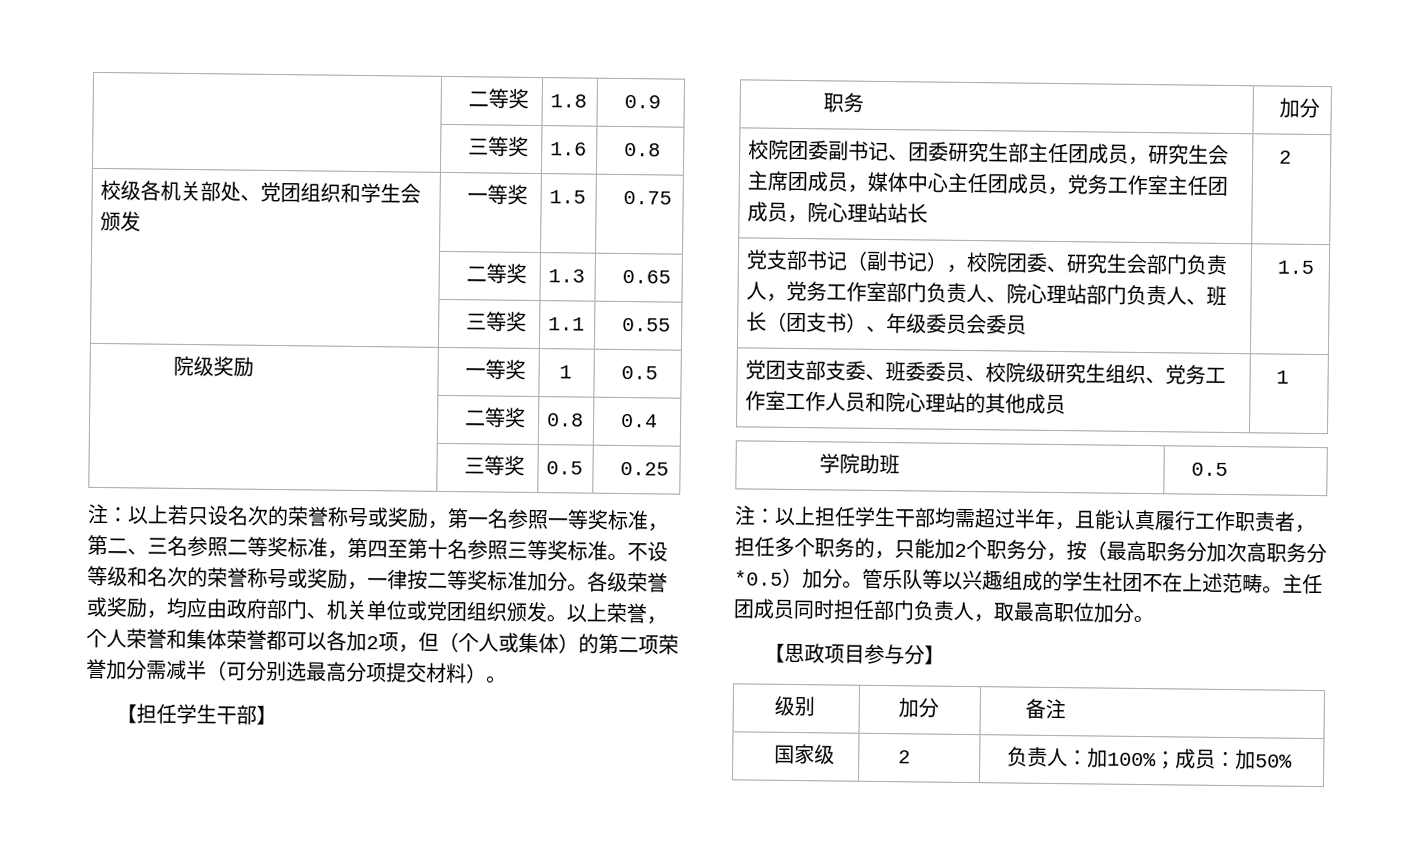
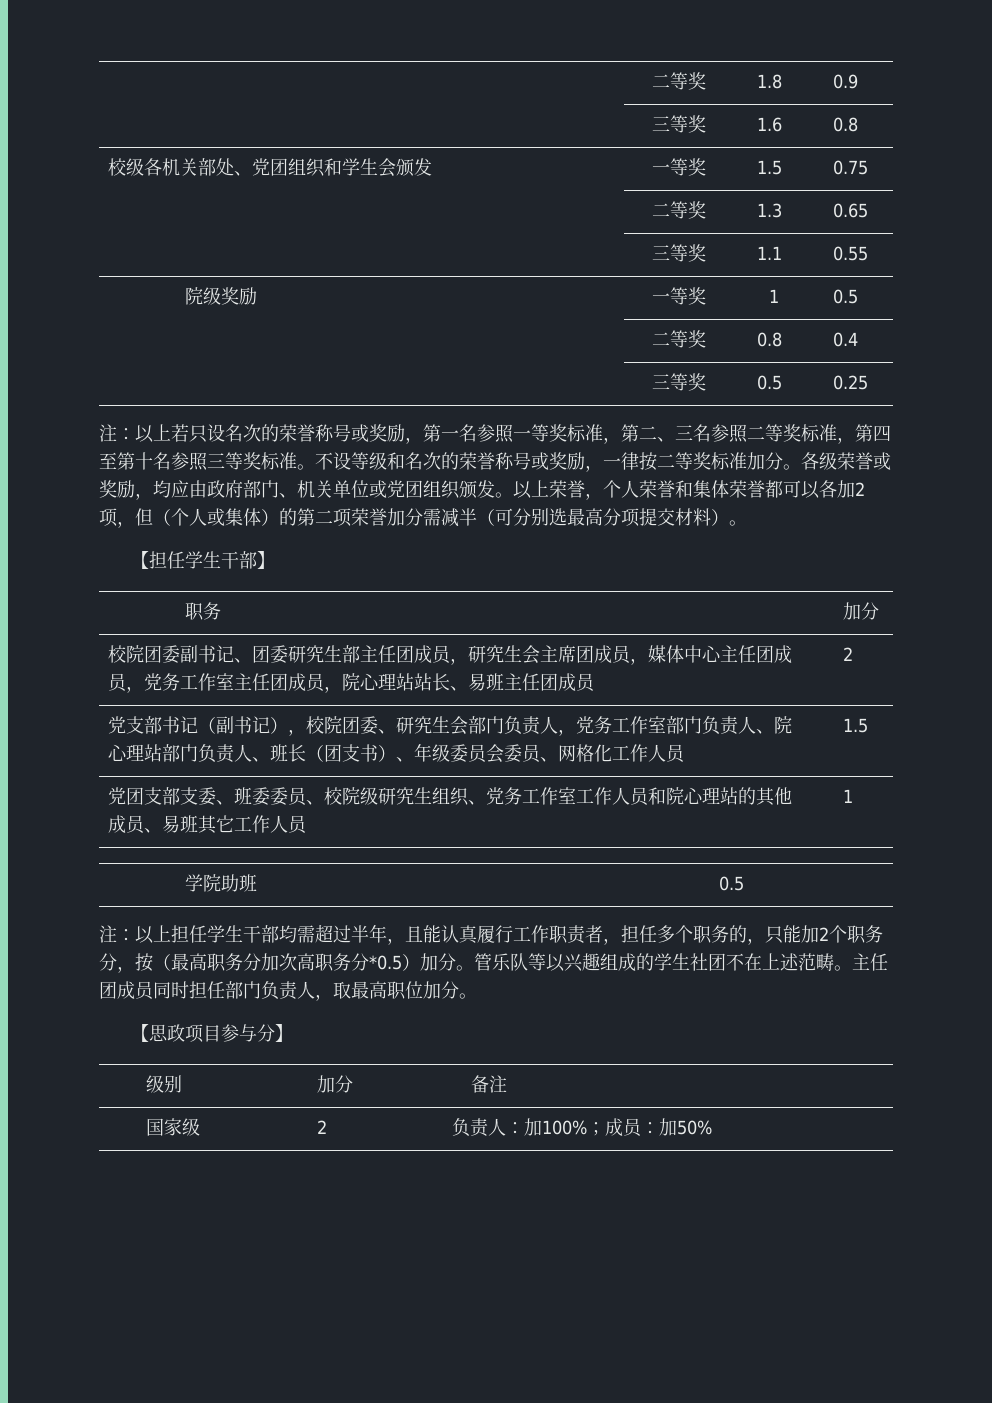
- 校院团委副书记、团委研究生部主任团成员，研究生会主席团成员，媒体中心主任团成员，党务工作室主任团成员，院心理站站长 | 2
+ 校院团委副书记、团委研究生部主任团成员，研究生会主席团成员，媒体中心主任团成员，党务工作室主任团成员，院心理站站长、易班主任团成员 | 2
- 党支部书记（副书记），校院团委、研究生会部门负责人，党务工作室部门负责人、院心理站部门负责人、班长（团支书）、年级委员会委员 | 1.5
+ 党支部书记（副书记），校院团委、研究生会部门负责人，党务工作室部门负责人、院心理站部门负责人、班长（团支书）、年级委员会委员、网格化工作人员 | 1.5
- 党团支部支委、班委委员、校院级研究生组织、党务工作室工作人员和院心理站的其他成员 | 1
+ 党团支部支委、班委委员、校院级研究生组织、党务工作室工作人员和院心理站的其他成员、易班其它工作人员 | 1

